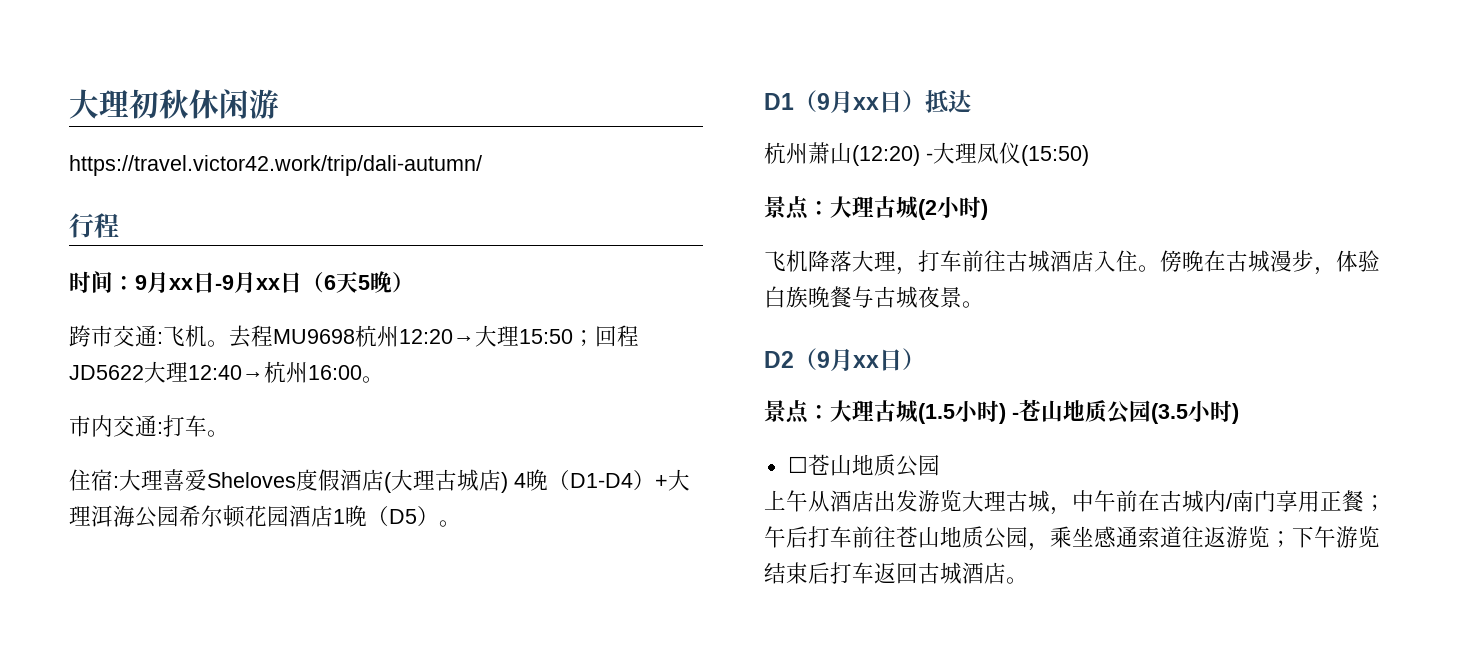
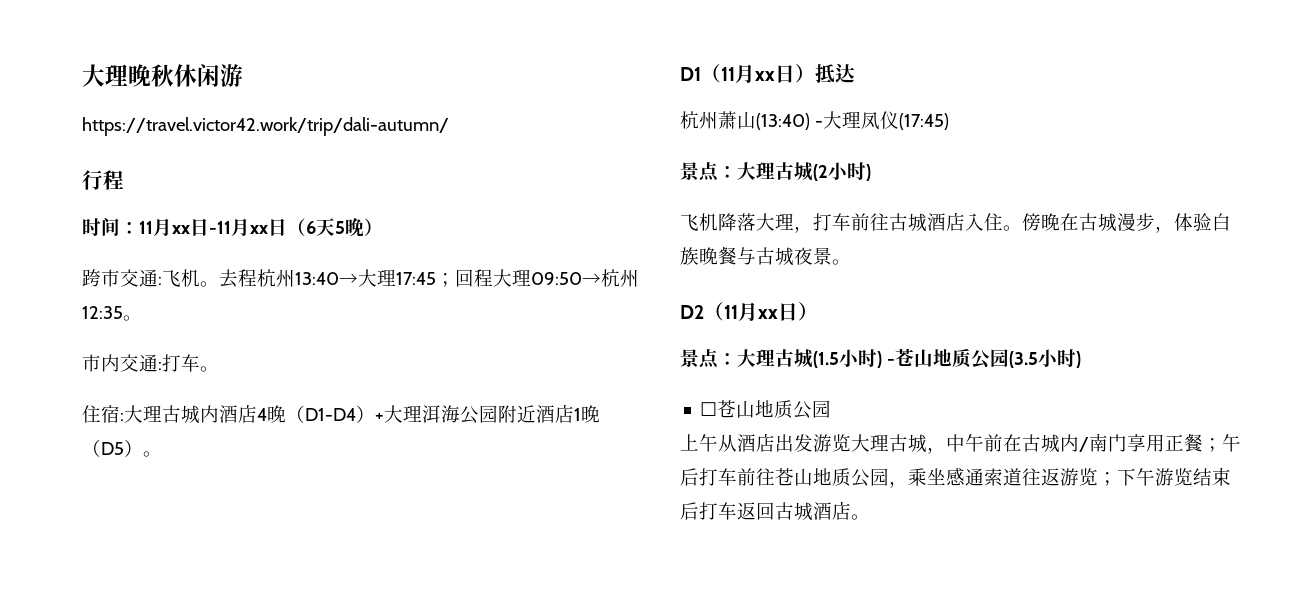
- 大理初秋休闲游
+ 大理晚秋休闲游
- 时间：9月xx日-9月xx日（6天5晚）
+ 时间：11月xx日-11月xx日（6天5晚）
- 去程MU9698杭州12:20→大理15:50；回程JD5622大理12:40→杭州16:00。
+ 去程杭州13:40→大理17:45；回程大理09:50→杭州12:35。
- 住宿:大理喜爱Sheloves度假酒店(大理古城店) 4晚（D1-D4）+大理洱海公园希尔顿花园酒店1晚（D5）。
+ 住宿:大理古城内酒店4晚（D1-D4）+大理洱海公园附近酒店1晚（D5）。
- D1（9月xx日）抵达
+ D1（11月xx日）抵达
- 杭州萧山(12:20) -大理凤仪(15:50)
+ 杭州萧山(13:40) -大理凤仪(17:45)
- D2（9月xx日）
+ D2（11月xx日）

